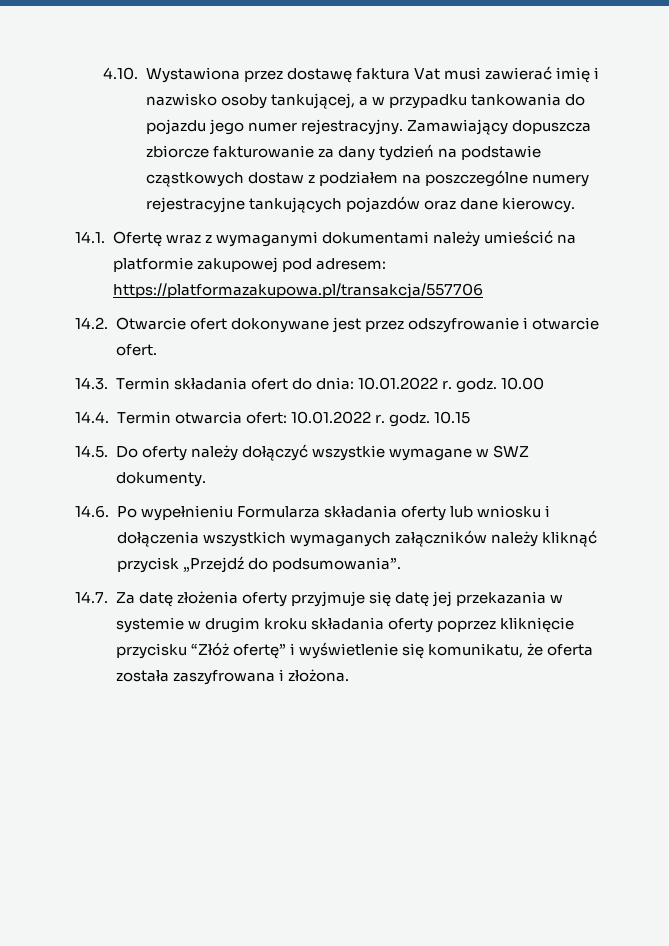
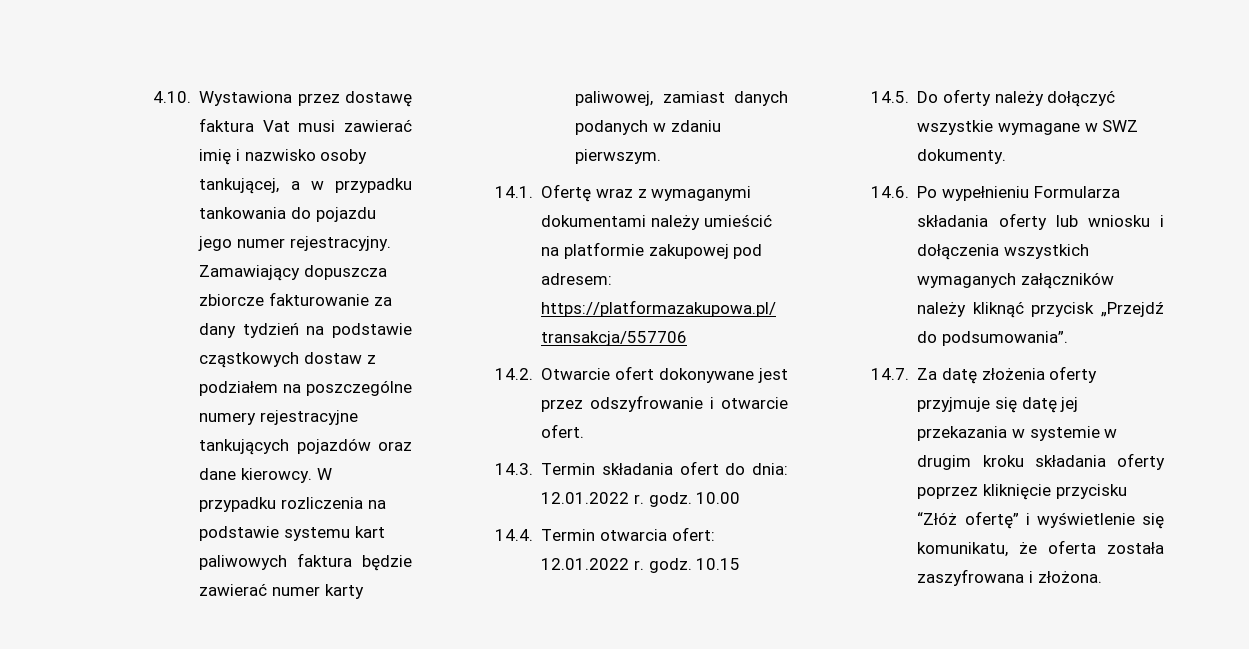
+ W przypadku rozliczenia na podstawie systemu kart paliwowych faktura będzie zawierać numer karty paliwowej, zamiast danych podanych w zdaniu pierwszym.
- 14.3. Termin składania ofert do dnia: 10.01.2022 r. godz.
+ 14.3. Termin składania ofert do dnia: 12.01.2022 r. godz.
- 14.4. Termin otwarcia ofert: 10.01.2022 r. godz.
+ 14.4. Termin otwarcia ofert: 12.01.2022 r. godz.

